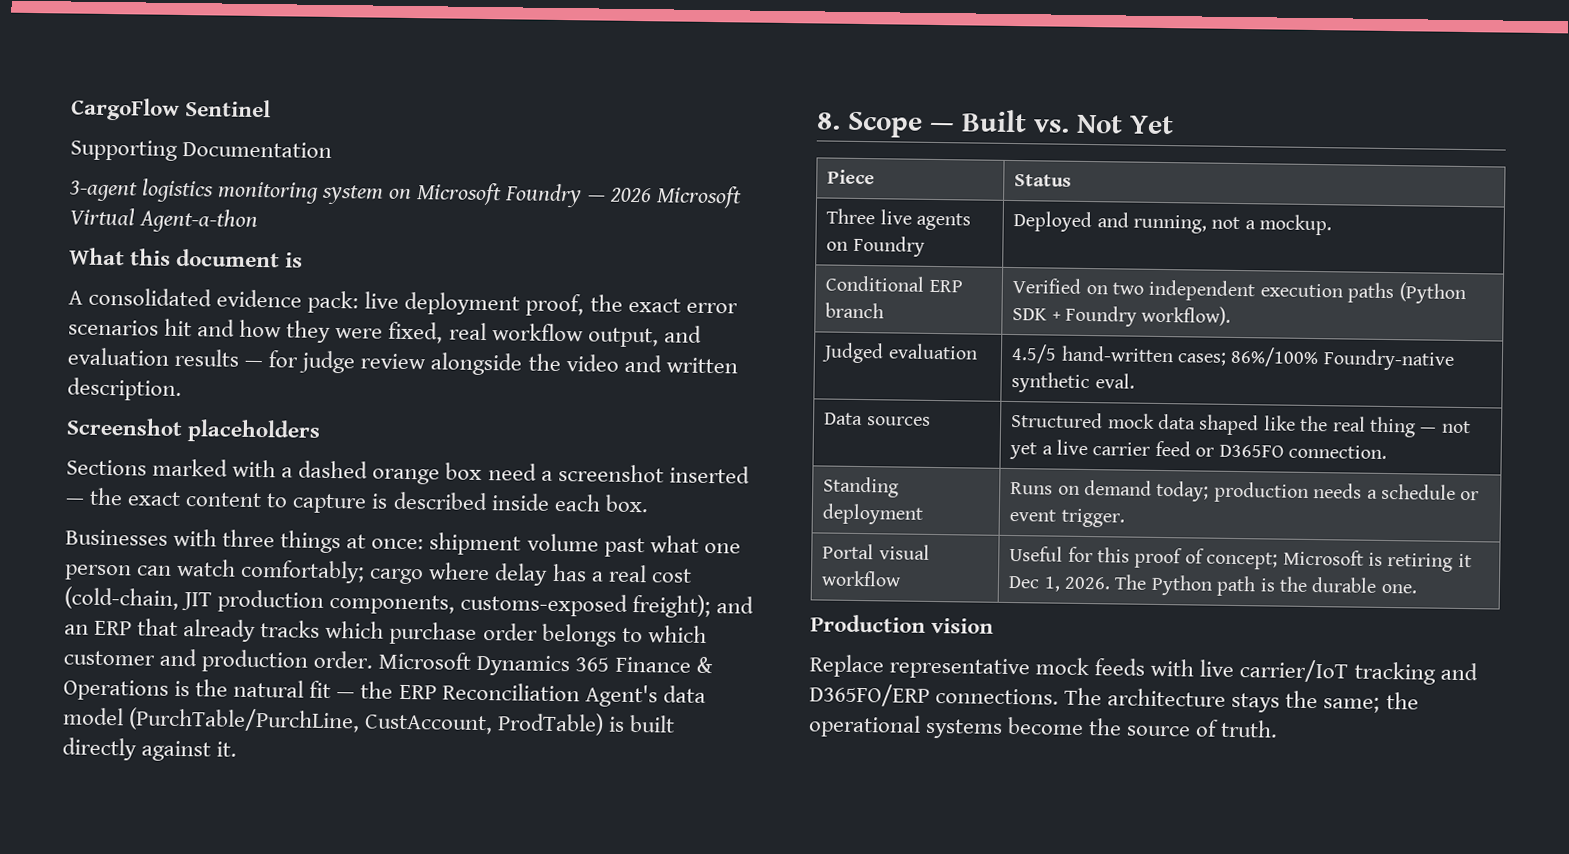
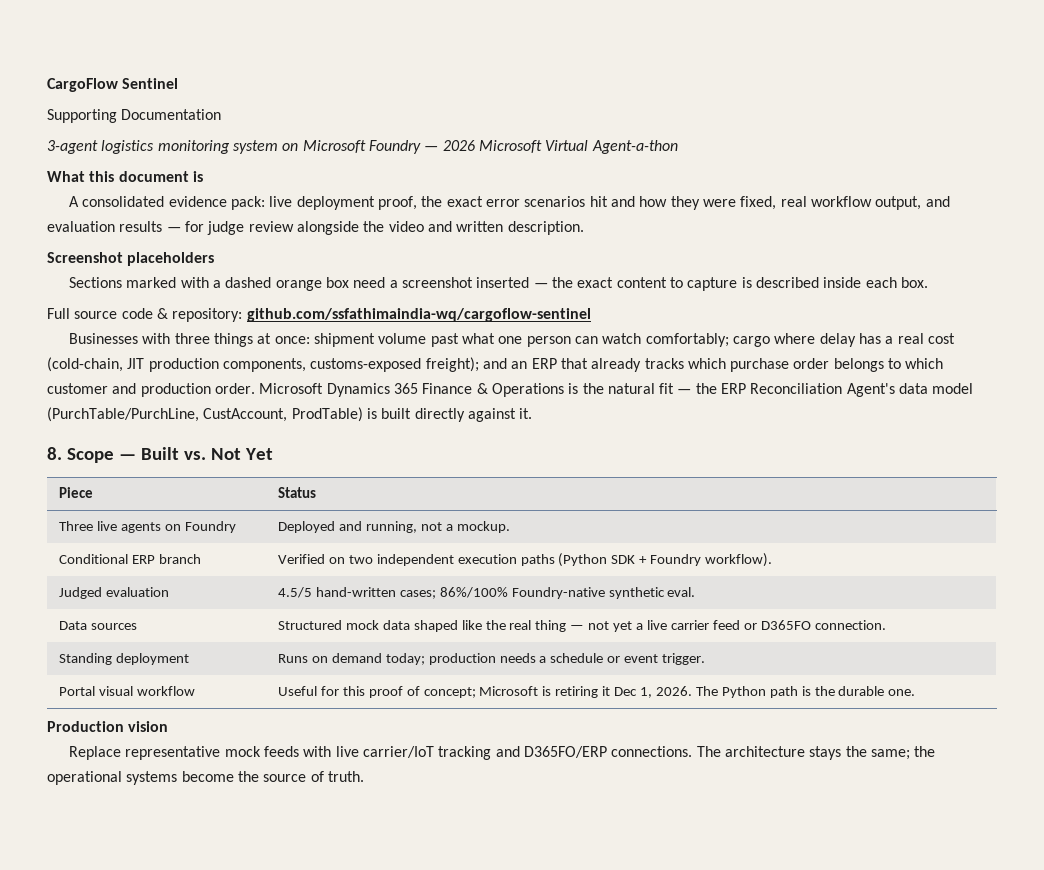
+ Full source code & repository: github.com/ssfathimaindia-wq/cargoflow-sentinel

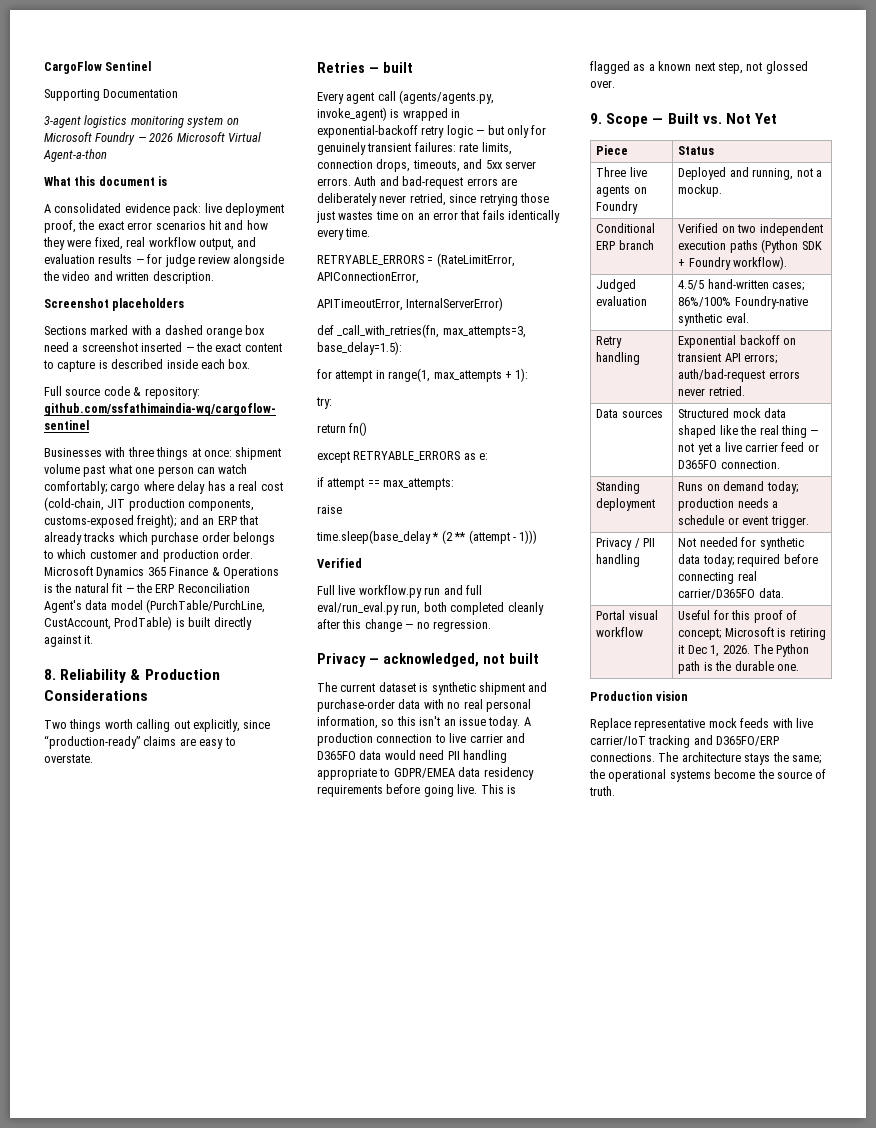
- 8. Scope — Built vs. Not Yet
+ 8. Reliability & Production Considerations
+ Two things worth calling out explicitly, since “production-ready” claims are easy to overstate.
+ Retries — built
+ Every agent call (agents/agents.py, invoke_agent) is wrapped in exponential-backoff retry logic — but only for genuinely transient failures: rate limits, connection drops, timeouts, and 5xx server errors. Auth and bad-request errors are deliberately never retried, since retrying those just wastes time on an error that fails identically every time.
+ RETRYABLE_ERRORS = (RateLimitError, APIConnectionError,
+ APITimeoutError, InternalServerError)
+ def _call_with_retries(fn, max_attempts=3, base_delay=1.5):
+ for attempt in range(1, max_attempts + 1):
+ try:
+ return fn()
+ except RETRYABLE_ERRORS as e:
+ if attempt == max_attempts:
+ raise
+ time.sleep(base_delay * (2 ** (attempt - 1)))
+ Verified
+ Full live workflow.py run and full eval/run_eval.py run, both completed cleanly after this change — no regression.
+ Privacy — acknowledged, not built
+ The current dataset is synthetic shipment and purchase-order data with no real personal information, so this isn't an issue today. A production connection to live carrier and D365FO data would need PII handling appropriate to GDPR/EMEA data residency requirements before going live. This is flagged as a known next step, not glossed over.
+ 9. Scope — Built vs. Not Yet
+ Retry handling | Exponential backoff on transient API errors; auth/bad-request errors never retried.
+ Privacy / PII handling | Not needed for synthetic data today; required before connecting real carrier/D365FO data.

